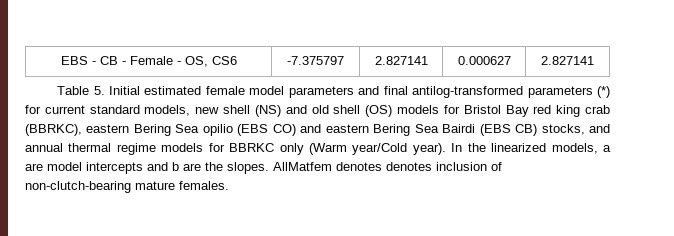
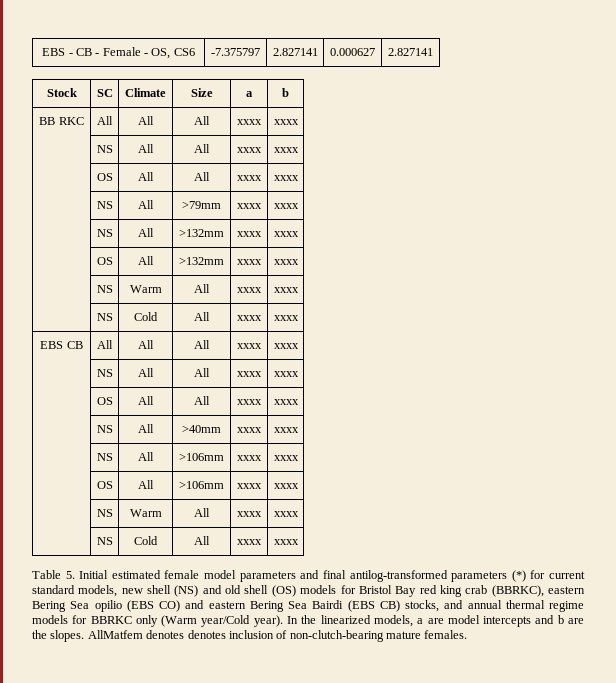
+ Stock | SC | Climate | Size | a | b
+ BB RKC | All | All | All | xxxx | xxxx
+ | NS | All | All | xxxx | xxxx
+ | OS | All | All | xxxx | xxxx
+ | NS | All | >79mm | xxxx | xxxx
+ | NS | All | >132mm | xxxx | xxxx
+ | OS | All | >132mm | xxxx | xxxx
+ | NS | Warm | All | xxxx | xxxx
+ | NS | Cold | All | xxxx | xxxx
+ EBS CB | All | All | All | xxxx | xxxx
+ | NS | All | All | xxxx | xxxx
+ | OS | All | All | xxxx | xxxx
+ | NS | All | >40mm | xxxx | xxxx
+ | NS | All | >106mm | xxxx | xxxx
+ | OS | All | >106mm | xxxx | xxxx
+ | NS | Warm | All | xxxx | xxxx
+ | NS | Cold | All | xxxx | xxxx

